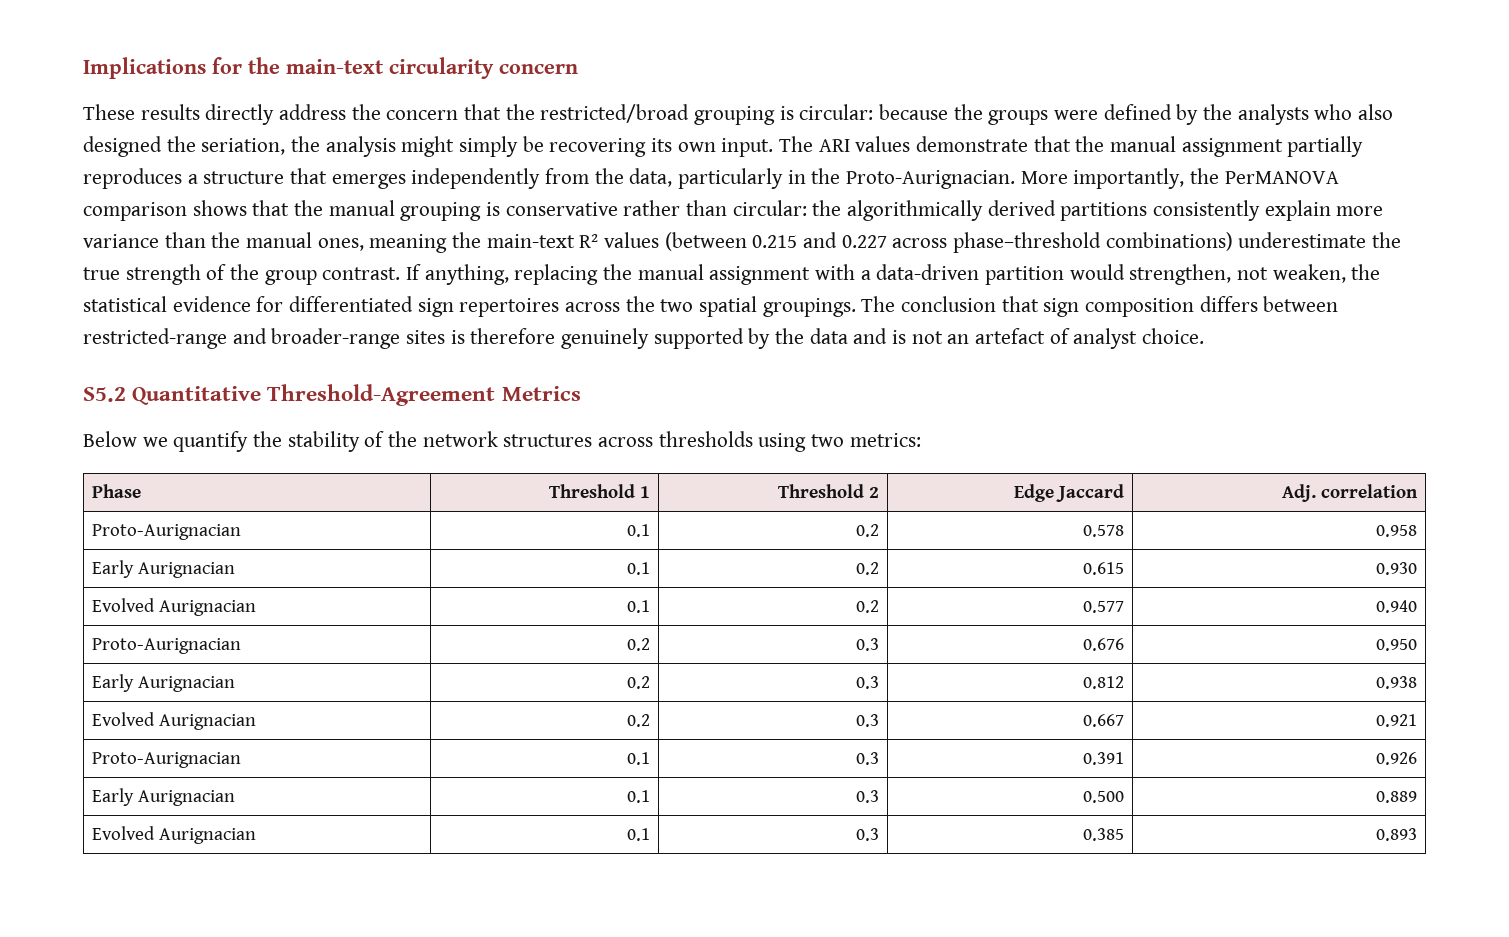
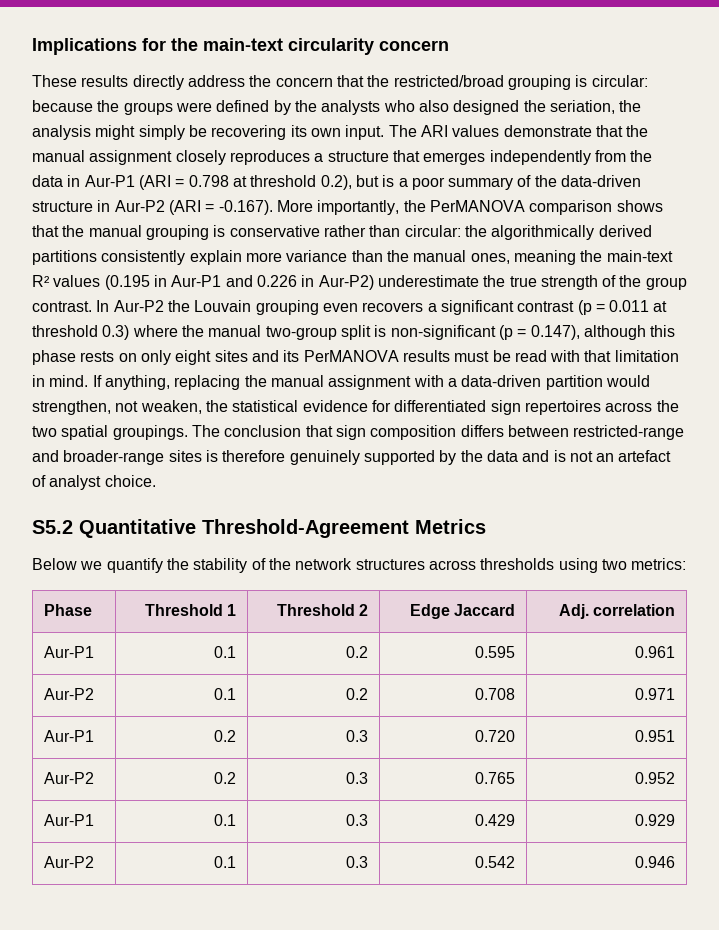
- The ARI values demonstrate that the manual assignment partially reproduces a structure that emerges independently from the data, particularly in the Proto-Aurignacian. More importantly, the PerMANOVA comparison shows that the manual grouping is conservative rather than circular: the algorithmically derived partitions consistently explain more variance than the manual ones, meaning the main-text R² values (between 0.215 and 0.227 across phase–threshold combinations) underestimate the true strength of the group contrast.
+ The ARI values demonstrate that the manual assignment closely reproduces a structure that emerges independently from the data in Aur-P1 (ARI = 0.798 at threshold 0.2), but is a poor summary of the data-driven structure in Aur-P2 (ARI = -0.167). More importantly, the PerMANOVA comparison shows that the manual grouping is conservative rather than circular: the algorithmically derived partitions consistently explain more variance than the manual ones, meaning the main-text R² values (0.195 in Aur-P1 and 0.226 in Aur-P2) underestimate the true strength of the group contrast.
+ In Aur-P2 the Louvain grouping even recovers a significant contrast (p = 0.011 at threshold 0.3) where the manual two-group split is non-significant (p = 0.147), although this phase rests on only eight sites and its PerMANOVA results must be read with that limitation in mind.
- Proto-Aurignacian | 0.1 | 0.2 | 0.578 | 0.958
- Early Aurignacian | 0.1 | 0.2 | 0.615 | 0.930
- Evolved Aurignacian | 0.1 | 0.2 | 0.577 | 0.940
- Proto-Aurignacian | 0.2 | 0.3 | 0.676 | 0.950
- Early Aurignacian | 0.2 | 0.3 | 0.812 | 0.938
- Evolved Aurignacian | 0.2 | 0.3 | 0.667 | 0.921
- Proto-Aurignacian | 0.1 | 0.3 | 0.391 | 0.926
- Early Aurignacian | 0.1 | 0.3 | 0.500 | 0.889
- Evolved Aurignacian | 0.1 | 0.3 | 0.385 | 0.893
+ Aur-P1 | 0.1 | 0.2 | 0.595 | 0.961
+ Aur-P2 | 0.1 | 0.2 | 0.708 | 0.971
+ Aur-P1 | 0.2 | 0.3 | 0.720 | 0.951
+ Aur-P2 | 0.2 | 0.3 | 0.765 | 0.952
+ Aur-P1 | 0.1 | 0.3 | 0.429 | 0.929
+ Aur-P2 | 0.1 | 0.3 | 0.542 | 0.946

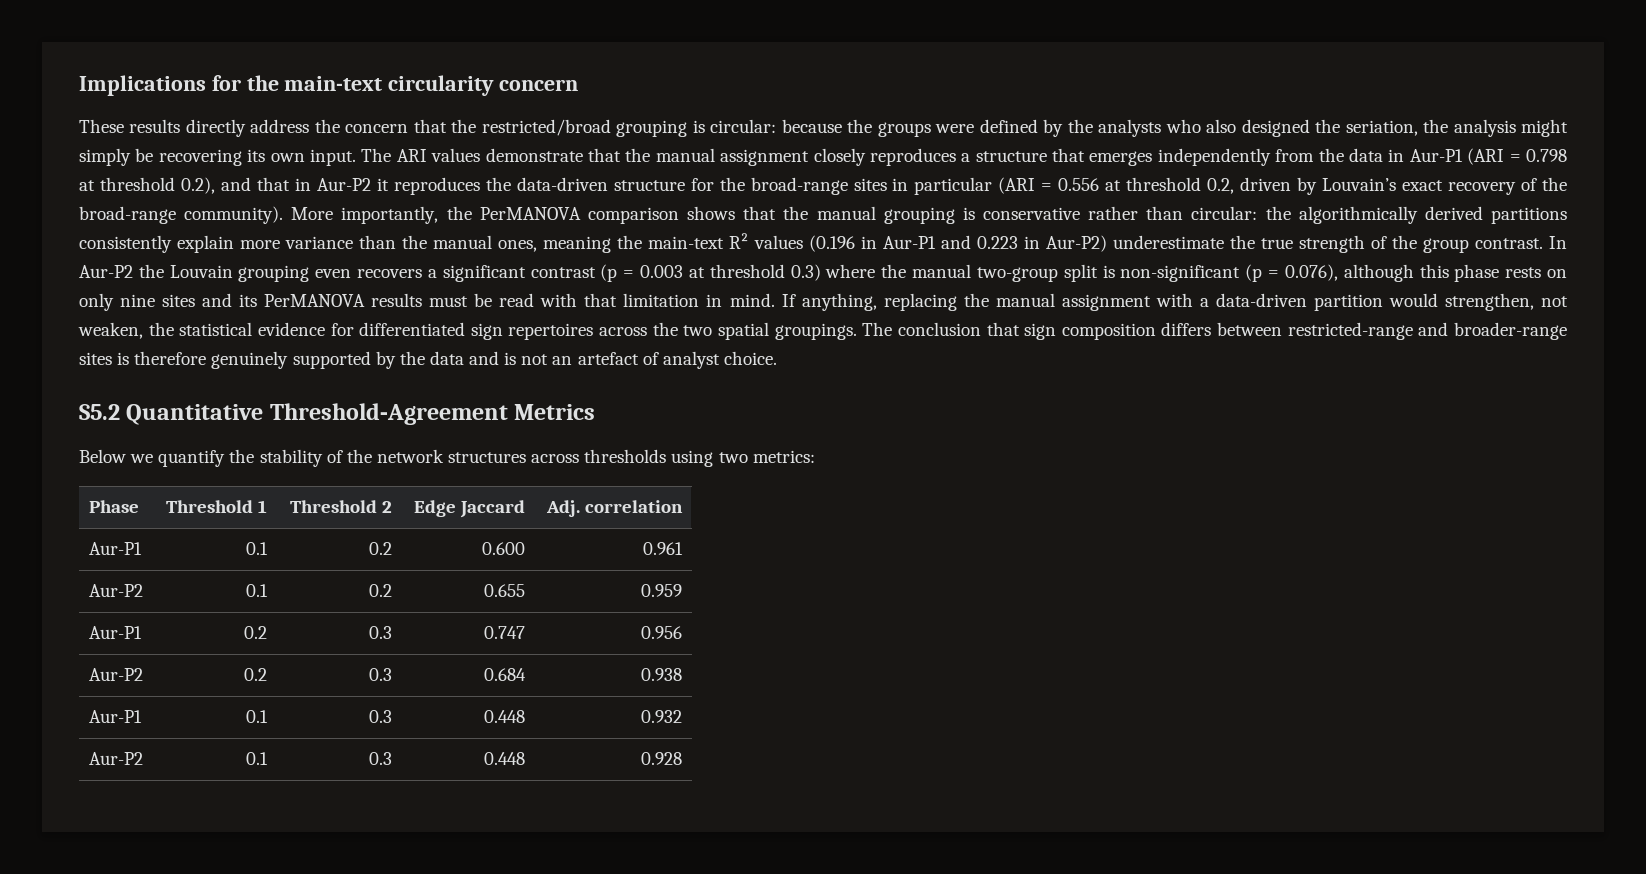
- The ARI values demonstrate that the manual assignment closely reproduces a structure that emerges independently from the data in Aur-P1 (ARI = 0.798 at threshold 0.2), but is a poor summary of the data-driven structure in Aur-P2 (ARI = -0.167). More importantly, the PerMANOVA comparison shows that the manual grouping is conservative rather than circular:
+ The ARI values demonstrate that the manual assignment closely reproduces a structure that emerges independently from the data in Aur-P1 (ARI = 0.798 at threshold 0.2), and that in Aur-P2 it reproduces the data-driven structure for the broad-range sites in particular (ARI = 0.556 at threshold 0.2, driven by Louvain’s exact recovery of the broad-range community). More importantly, the PerMANOVA comparison shows that the manual grouping is conservative rather than circular:
- the algorithmically derived partitions consistently explain more variance than the manual ones, meaning the main-text R² values (0.195 in Aur-P1 and 0.226 in Aur-P2) underestimate the true strength of the group contrast.
+ the algorithmically derived partitions consistently explain more variance than the manual ones, meaning the main-text R² values (0.196 in Aur-P1 and 0.223 in Aur-P2) underestimate the true strength of the group contrast.
- In Aur-P2 the Louvain grouping even recovers a significant contrast (p = 0.011 at threshold 0.3) where the manual two-group split is non-significant (p = 0.147), although this phase rests on only eight sites and its PerMANOVA results must be read with that limitation in mind.
+ In Aur-P2 the Louvain grouping even recovers a significant contrast (p = 0.003 at threshold 0.3) where the manual two-group split is non-significant (p = 0.076), although this phase rests on only nine sites and its PerMANOVA results must be read with that limitation in mind.
- Aur-P1 | 0.1 | 0.2 | 0.595 | 0.961
+ Aur-P1 | 0.1 | 0.2 | 0.600 | 0.961
- Aur-P2 | 0.1 | 0.2 | 0.708 | 0.971
+ Aur-P2 | 0.1 | 0.2 | 0.655 | 0.959
- Aur-P1 | 0.2 | 0.3 | 0.720 | 0.951
+ Aur-P1 | 0.2 | 0.3 | 0.747 | 0.956
- Aur-P2 | 0.2 | 0.3 | 0.765 | 0.952
+ Aur-P2 | 0.2 | 0.3 | 0.684 | 0.938
- Aur-P1 | 0.1 | 0.3 | 0.429 | 0.929
+ Aur-P1 | 0.1 | 0.3 | 0.448 | 0.932
- Aur-P2 | 0.1 | 0.3 | 0.542 | 0.946
+ Aur-P2 | 0.1 | 0.3 | 0.448 | 0.928

